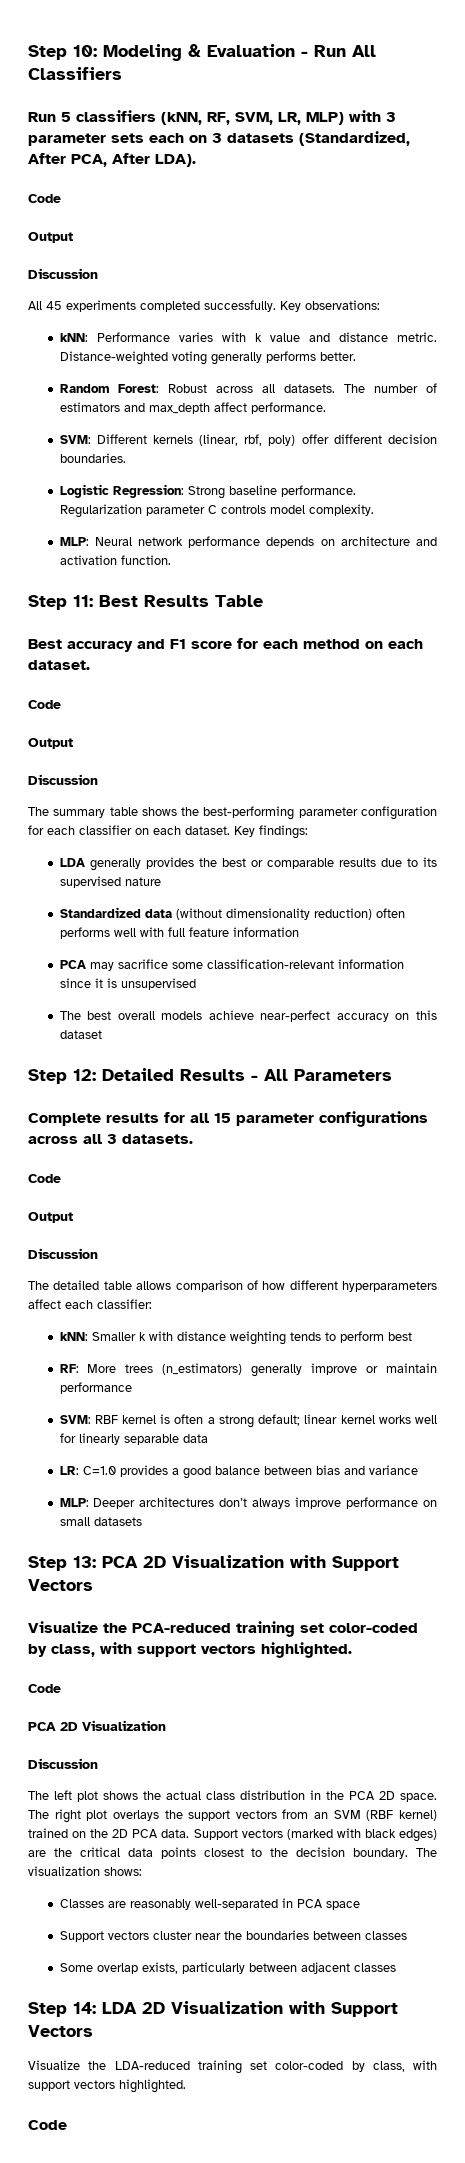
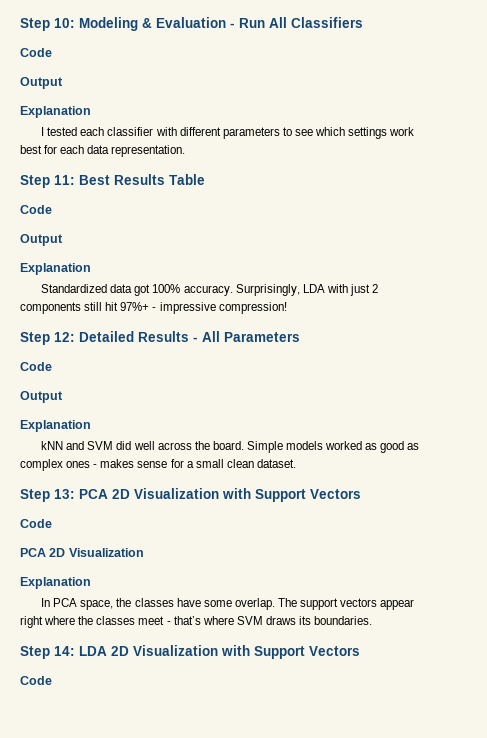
  Step 10: Modeling & Evaluation - Run All Classifiers
- Run 5 classifiers (kNN, RF, SVM, LR, MLP) with 3 parameter sets each on 3 datasets (Standardized, After PCA, After LDA).
  Code
  Output
- Discussion
- All 45 experiments completed successfully. Key observations:
- kNN: Performance varies with k value and distance metric. Distance-weighted voting generally performs better.
- Random Forest: Robust across all datasets. The number of estimators and max_depth affect performance.
- SVM: Different kernels (linear, rbf, poly) offer different decision boundaries.
- Logistic Regression: Strong baseline performance. Regularization parameter C controls model complexity.
- MLP: Neural network performance depends on architecture and activation function.
+ Explanation
+ I tested each classifier with different parameters to see which settings work best for each data representation.
  Step 11: Best Results Table
- Best accuracy and F1 score for each method on each dataset.
  Code
  Output
- Discussion
- The summary table shows the best-performing parameter configuration for each classifier on each dataset. Key findings:
- LDA generally provides the best or comparable results due to its supervised nature
- Standardized data (without dimensionality reduction) often performs well with full feature information
- PCA may sacrifice some classification-relevant information since it is unsupervised
- The best overall models achieve near-perfect accuracy on this dataset
+ Explanation
+ Standardized data got 100% accuracy. Surprisingly, LDA with just 2 components still hit 97%+ - impressive compression!
  Step 12: Detailed Results - All Parameters
- Complete results for all 15 parameter configurations across all 3 datasets.
  Code
  Output
- Discussion
- The detailed table allows comparison of how different hyperparameters affect each classifier:
- kNN: Smaller k with distance weighting tends to perform best
- RF: More trees (n_estimators) generally improve or maintain performance
- SVM: RBF kernel is often a strong default; linear kernel works well for linearly separable data
- LR: C=1.0 provides a good balance between bias and variance
- MLP: Deeper architectures don’t always improve performance on small datasets
+ Explanation
+ kNN and SVM did well across the board. Simple models worked as good as complex ones - makes sense for a small clean dataset.
  Step 13: PCA 2D Visualization with Support Vectors
- Visualize the PCA-reduced training set color-coded by class, with support vectors highlighted.
  Code
  PCA 2D Visualization
- Discussion
- The left plot shows the actual class distribution in the PCA 2D space. The right plot overlays the support vectors from an SVM (RBF kernel) trained on the 2D PCA data. Support vectors (marked with black edges) are the critical data points closest to the decision boundary. The visualization shows:
- Classes are reasonably well-separated in PCA space
- Support vectors cluster near the boundaries between classes
- Some overlap exists, particularly between adjacent classes
+ Explanation
+ In PCA space, the classes have some overlap. The support vectors appear right where the classes meet - that’s where SVM draws its boundaries.
- Visualize the LDA-reduced training set color-coded by class, with support vectors highlighted.

